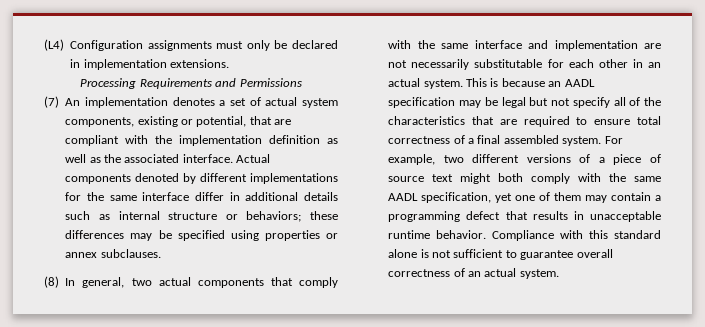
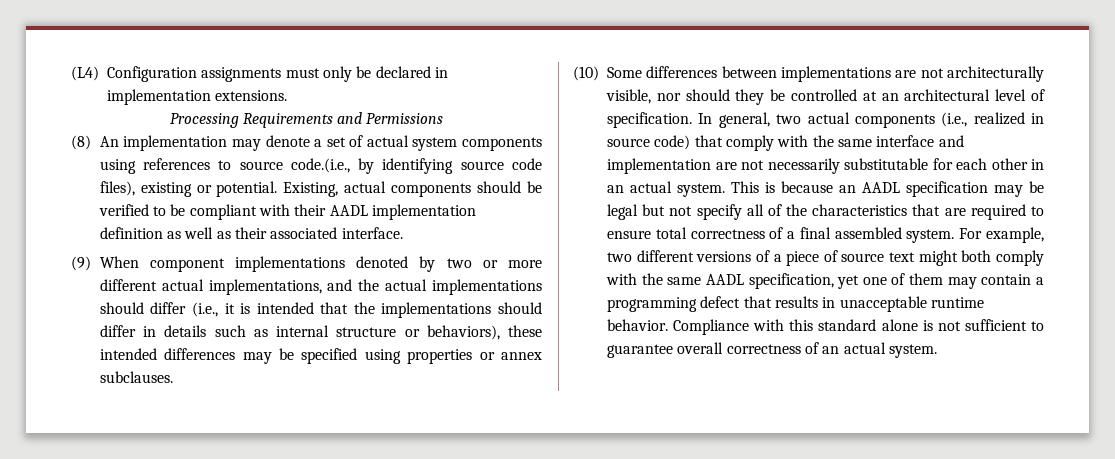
- (7) An implementation denotes a set of actual system components, existing or potential, that are compliant with the implementation definition as well as the associated interface. Actual components denoted by different implementations for the same interface differ in additional details such as internal structure or behaviors; these differences may be specified using properties or annex subclauses.
+ (8) An implementation may denote a set of actual system components using references to source code.(i.e., by identifying source code files), existing or potential. Existing, actual components should be verified to be compliant with their AADL implementation definition as well as their associated interface.
+ (9) When component implementations denoted by two or more different actual implementations, and the actual implementations should differ (i.e., it is intended that the implementations should differ in details such as internal structure or behaviors), these intended differences may be specified using properties or annex subclauses.
- (8) In general, two actual components that comply with the same interface and implementation are not necessarily substitutable for each other in an actual system.
+ (10) Some differences between implementations are not architecturally visible, nor should they be controlled at an architectural level of specification. In general, two actual components (i.e., realized in source code) that comply with the same interface and implementation are not necessarily substitutable for each other in an actual system.

